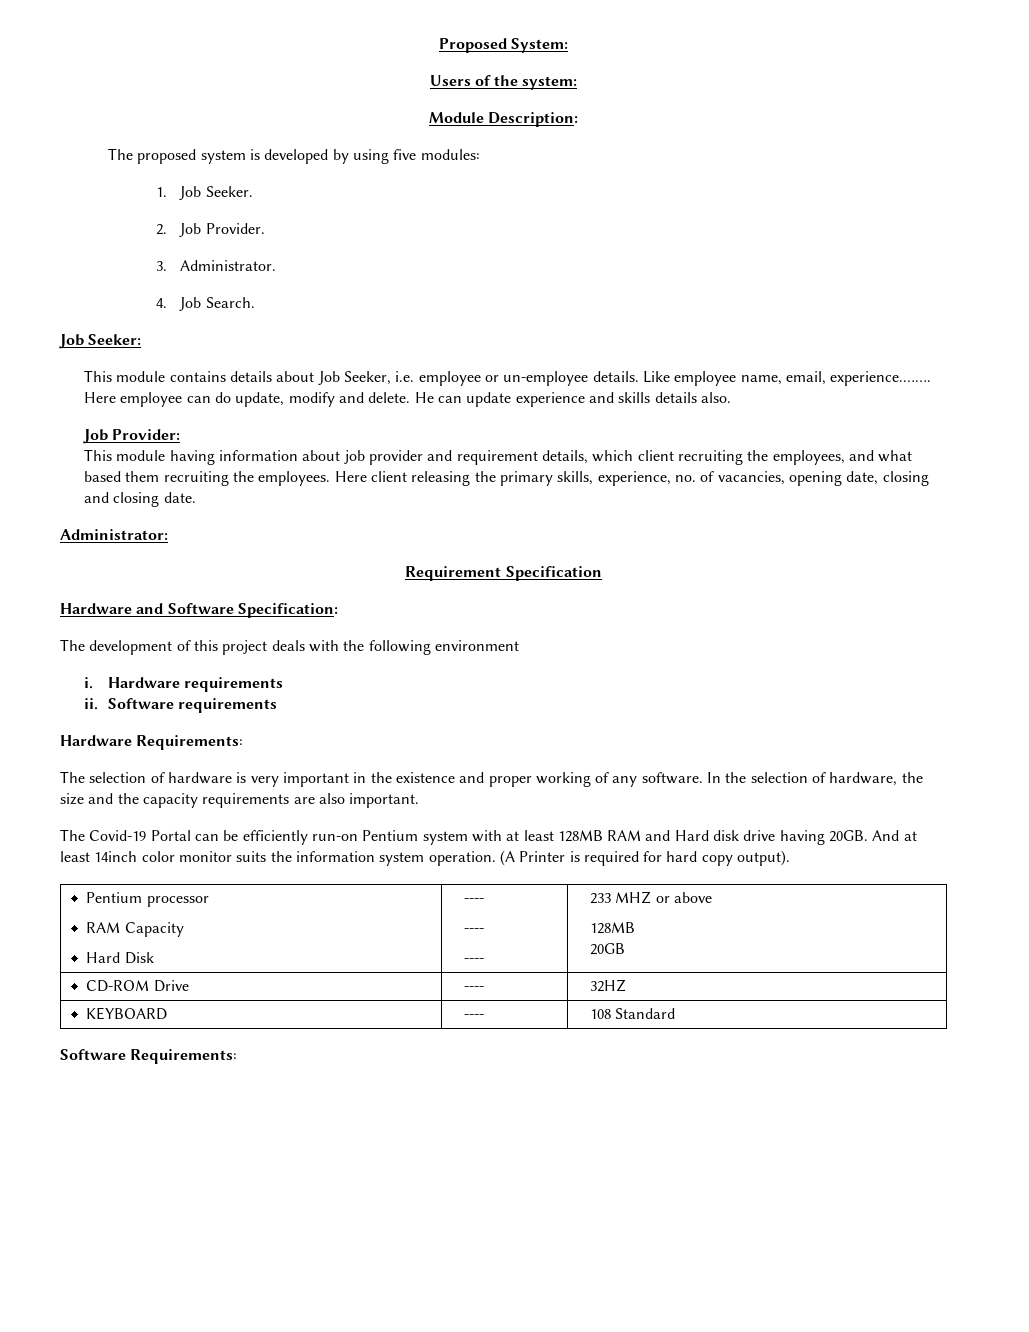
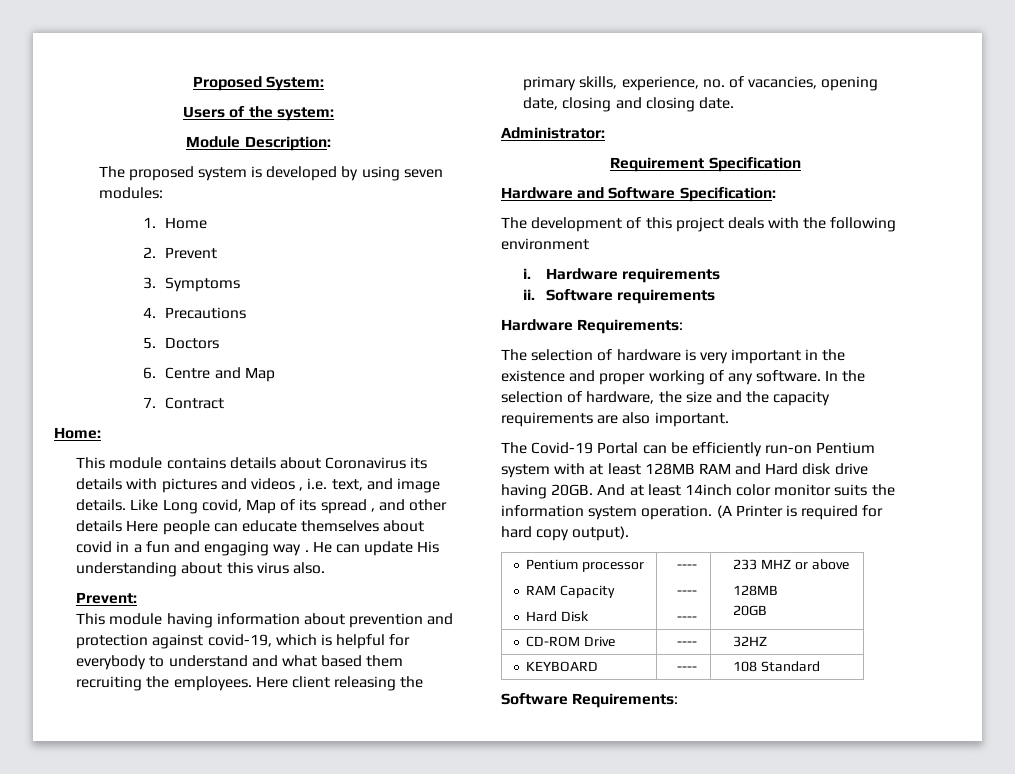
- The proposed system is developed by using five modules:
+ The proposed system is developed by using seven modules:
- 1. Job Seeker.
+ 1. Home
- 2. Job Provider.
+ 2. Prevent
- 3. Administrator.
+ 3. Symptoms
- 4. Job Search.
- Job Seeker:
+ 4. Precautions
+ 5. Doctors
+ 6. Centre and Map
+ 7. Contract
+ Home:
- This module contains details about Job Seeker, i.e. employee or un-employee details. Like employee name, email, experience.……. Here employee can do update, modify and delete. He can update experience and skills details also.
+ This module contains details about Coronavirus its details with pictures and videos , i.e. text, and image details. Like Long covid, Map of its spread , and other details Here people can educate themselves about covid in a fun and engaging way . He can update His understanding about this virus also.
- Job Provider:
+ Prevent:
- This module having information about job provider and requirement details, which client recruiting the employees, and what based them recruiting the employees.
+ This module having information about prevention and protection against covid-19, which is helpful for everybody to understand and what based them recruiting the employees.

